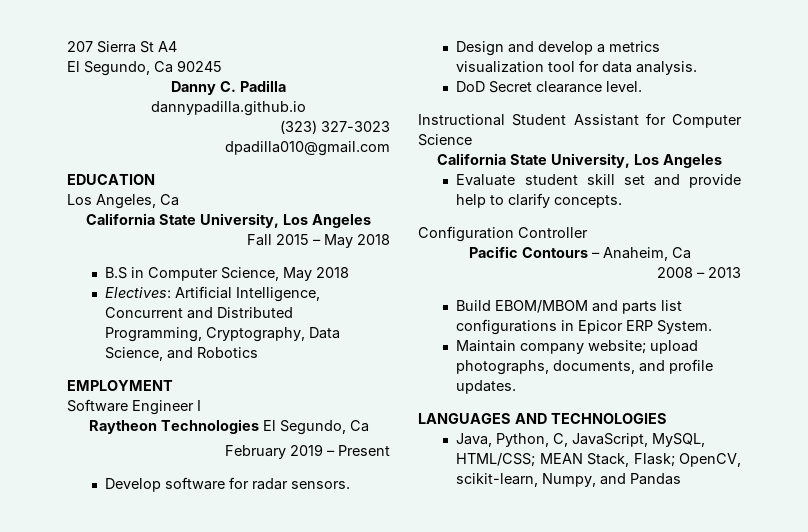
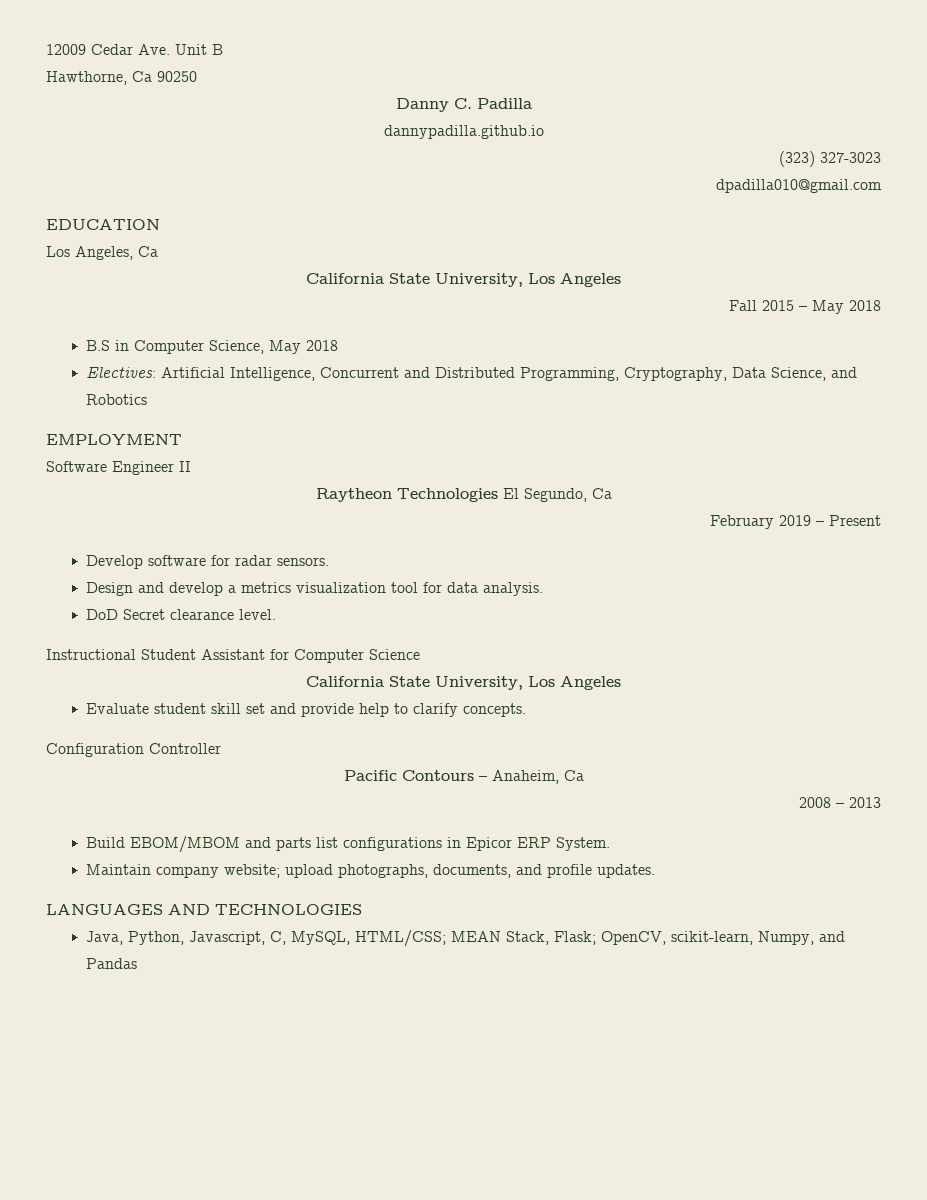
- 207 Sierra St A4
- El Segundo, Ca 90245
+ 12009 Cedar Ave. Unit B
+ Hawthorne, Ca 90250
- Software Engineer I
+ Software Engineer II
- Java, Python, C, JavaScript, MySQL, HTML/CSS; MEAN Stack, Flask; OpenCV, scikit-learn, Numpy, and Pandas
+ Java, Python, Javascript, C, MySQL, HTML/CSS; MEAN Stack, Flask; OpenCV, scikit-learn, Numpy, and Pandas

